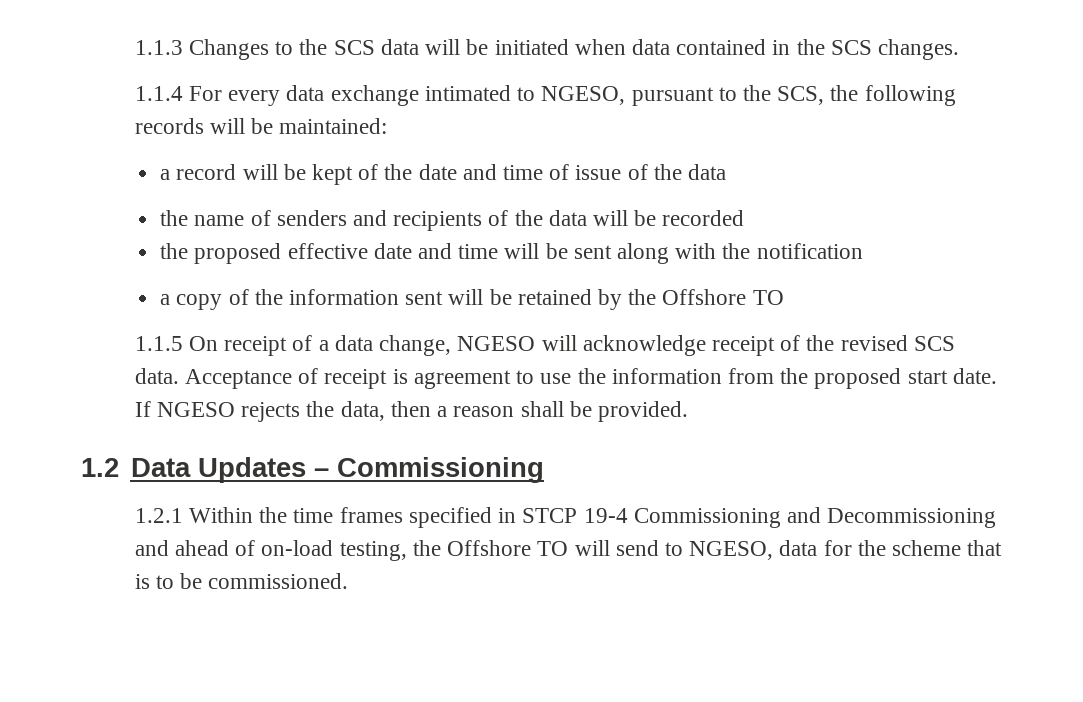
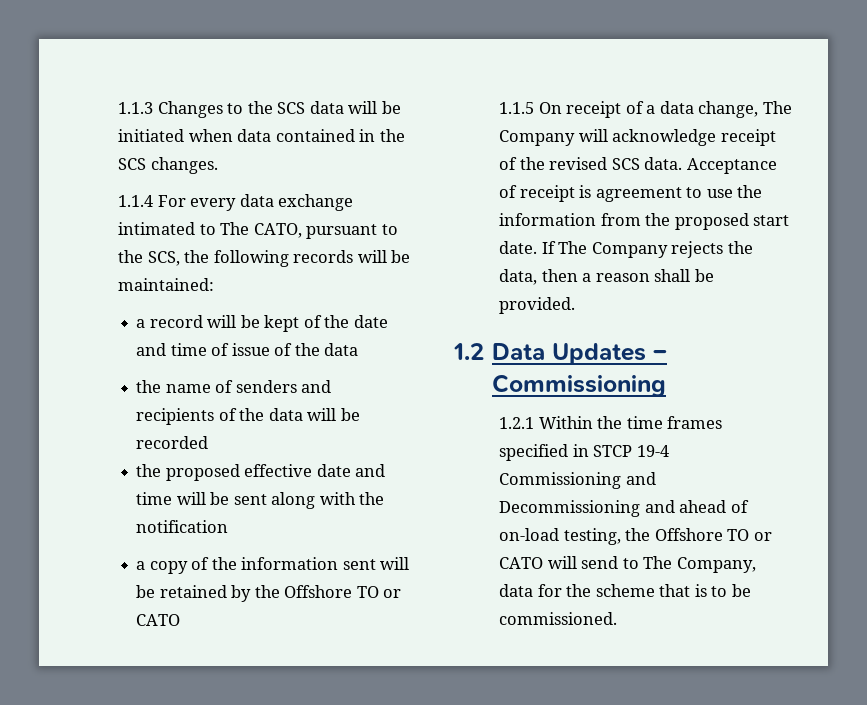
- 1.1.4 For every data exchange intimated to NGESO, pursuant to the SCS, the following records will be maintained:
+ 1.1.4 For every data exchange intimated to The CATO, pursuant to the SCS, the following records will be maintained:
- a copy of the information sent will be retained by the Offshore TO
+ a copy of the information sent will be retained by the Offshore TO or CATO
- 1.1.5 On receipt of a data change, NGESO will acknowledge receipt of the revised SCS data.
+ 1.1.5 On receipt of a data change, The Company will acknowledge receipt of the revised SCS data.
- If NGESO rejects the data, then a reason shall be provided.
+ If The Company rejects the data, then a reason shall be provided.
- 1.2.1 Within the time frames specified in STCP 19-4 Commissioning and Decommissioning and ahead of on-load testing, the Offshore TO will send to NGESO, data for the scheme that is to be commissioned.
+ 1.2.1 Within the time frames specified in STCP 19-4 Commissioning and Decommissioning and ahead of on-load testing, the Offshore TO or CATO will send to The Company, data for the scheme that is to be commissioned.

